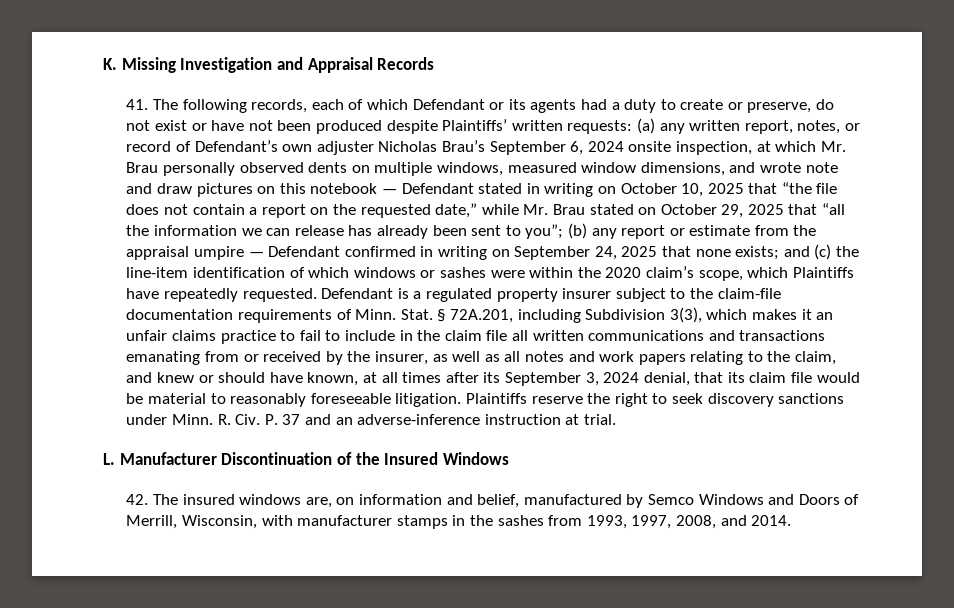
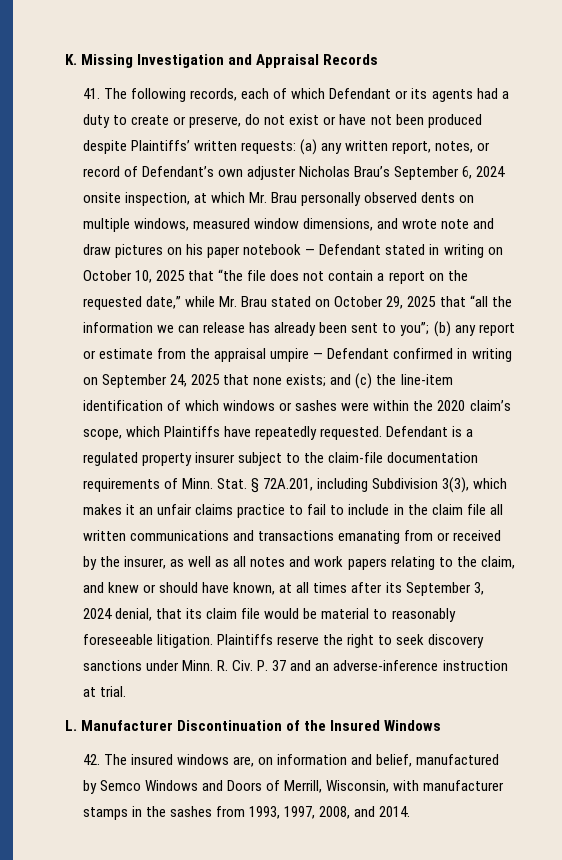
- (a) any written report, notes, or record of Defendant’s own adjuster Nicholas Brau’s September 6, 2024 onsite inspection, at which Mr. Brau personally observed dents on multiple windows, measured window dimensions, and wrote note and draw pictures on this notebook — Defendant stated in writing on October 10, 2025 that “the file does not contain a report on the requested date,” while Mr. Brau stated on October 29, 2025 that “all the information we can release has already been sent to you”;
+ (a) any written report, notes, or record of Defendant’s own adjuster Nicholas Brau’s September 6, 2024 onsite inspection, at which Mr. Brau personally observed dents on multiple windows, measured window dimensions, and wrote note and draw pictures on his paper notebook — Defendant stated in writing on October 10, 2025 that “the file does not contain a report on the requested date,” while Mr. Brau stated on October 29, 2025 that “all the information we can release has already been sent to you”;

